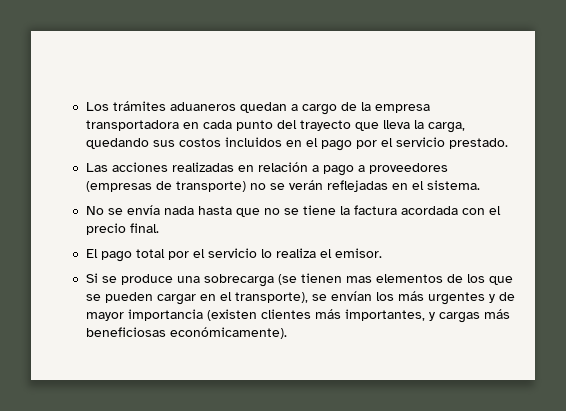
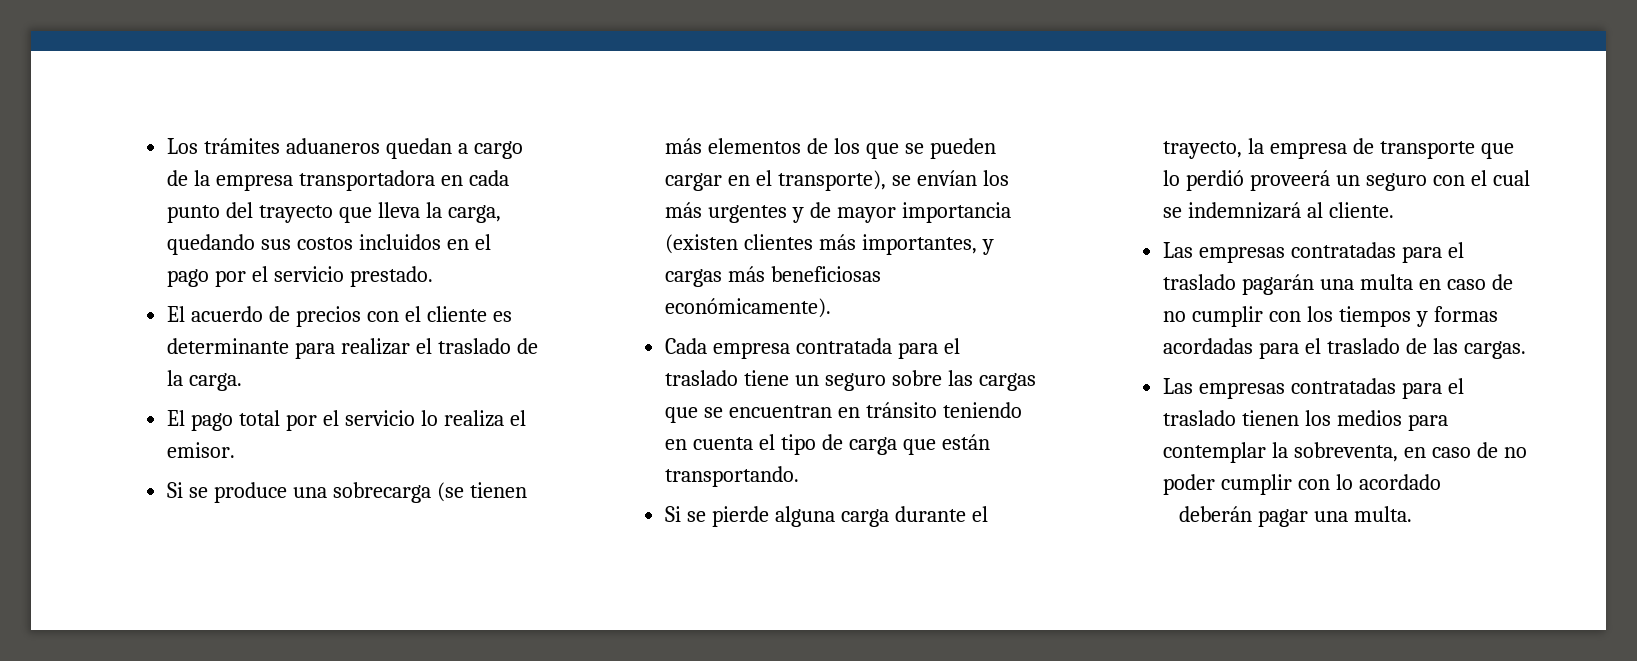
- Las acciones realizadas en relación a pago a proveedores (empresas de transporte) no se verán reflejadas en el sistema.
- No se envía nada hasta que no se tiene la factura acordada con el precio final.
+ El acuerdo de precios con el cliente es determinante para realizar el traslado de la carga.
- Si se produce una sobrecarga (se tienen mas elementos de los que se pueden cargar en el transporte), se envían los más urgentes y de mayor importancia (existen clientes más importantes, y cargas más beneficiosas económicamente).
+ Si se produce una sobrecarga (se tienen más elementos de los que se pueden cargar en el transporte), se envían los más urgentes y de mayor importancia (existen clientes más importantes, y cargas más beneficiosas económicamente).
+ Cada empresa contratada para el traslado tiene un seguro sobre las cargas que se encuentran en tránsito teniendo en cuenta el tipo de carga que están transportando.
+ Si se pierde alguna carga durante el trayecto, la empresa de transporte que lo perdió proveerá un seguro con el cual se indemnizará al cliente.
+ Las empresas contratadas para el traslado pagarán una multa en caso de no cumplir con los tiempos y formas acordadas para el traslado de las cargas.
+ Las empresas contratadas para el traslado tienen los medios para contemplar la sobreventa, en caso de no poder cumplir con lo acordado
+ deberán pagar una multa.

